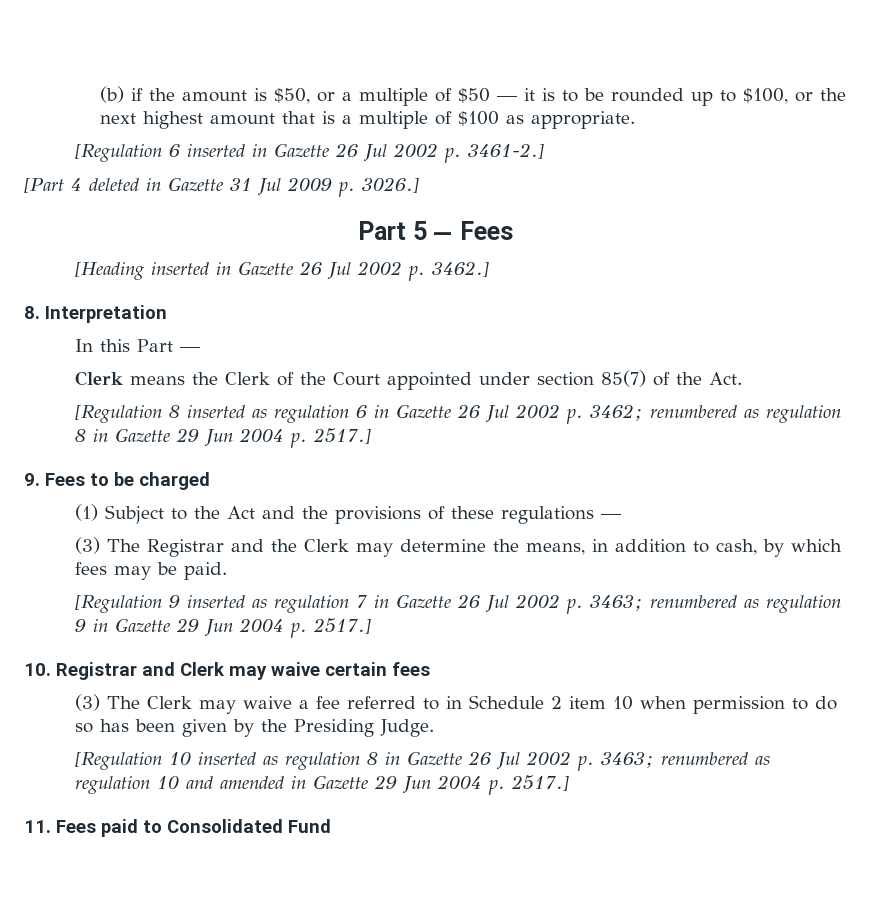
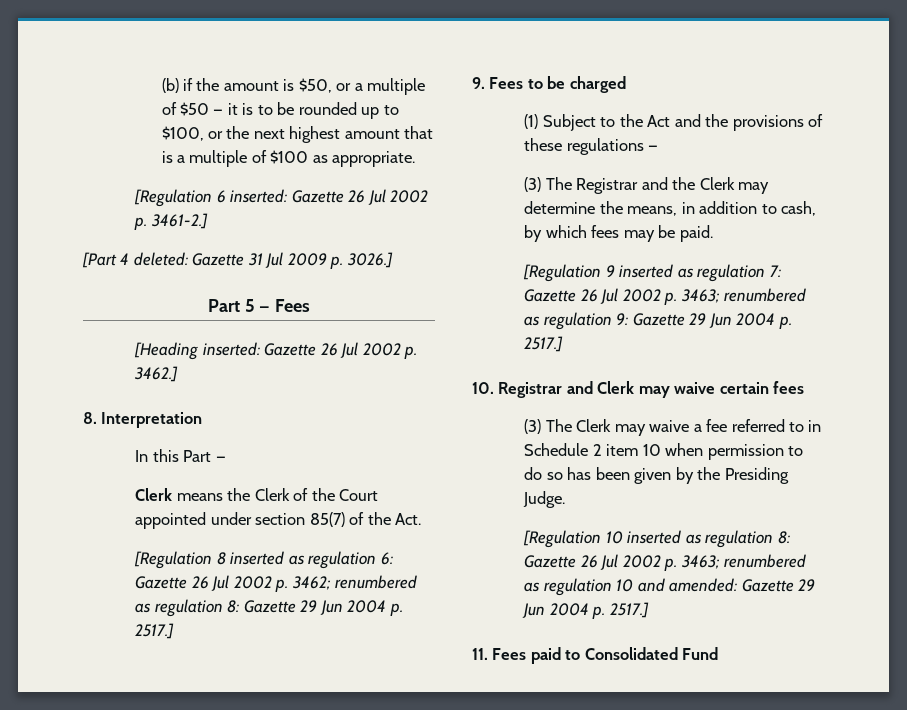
- [Regulation 6 inserted in Gazette 26 Jul 2002 p. 3461-2.]
+ [Regulation 6 inserted: Gazette 26 Jul 2002 p. 3461-2.]
- [Part 4 deleted in Gazette 31 Jul 2009 p. 3026.]
+ [Part 4 deleted: Gazette 31 Jul 2009 p. 3026.]
- [Heading inserted in Gazette 26 Jul 2002 p. 3462.]
+ [Heading inserted: Gazette 26 Jul 2002 p. 3462.]
- [Regulation 8 inserted as regulation 6 in Gazette 26 Jul 2002 p. 3462; renumbered as regulation 8 in Gazette 29 Jun 2004 p. 2517.]
+ [Regulation 8 inserted as regulation 6: Gazette 26 Jul 2002 p. 3462; renumbered as regulation 8: Gazette 29 Jun 2004 p. 2517.]
- [Regulation 9 inserted as regulation 7 in Gazette 26 Jul 2002 p. 3463; renumbered as regulation 9 in Gazette 29 Jun 2004 p. 2517.]
+ [Regulation 9 inserted as regulation 7: Gazette 26 Jul 2002 p. 3463; renumbered as regulation 9: Gazette 29 Jun 2004 p. 2517.]
- [Regulation 10 inserted as regulation 8 in Gazette 26 Jul 2002 p. 3463; renumbered as regulation 10 and amended in Gazette 29 Jun 2004 p. 2517.]
+ [Regulation 10 inserted as regulation 8: Gazette 26 Jul 2002 p. 3463; renumbered as regulation 10 and amended: Gazette 29 Jun 2004 p. 2517.]

